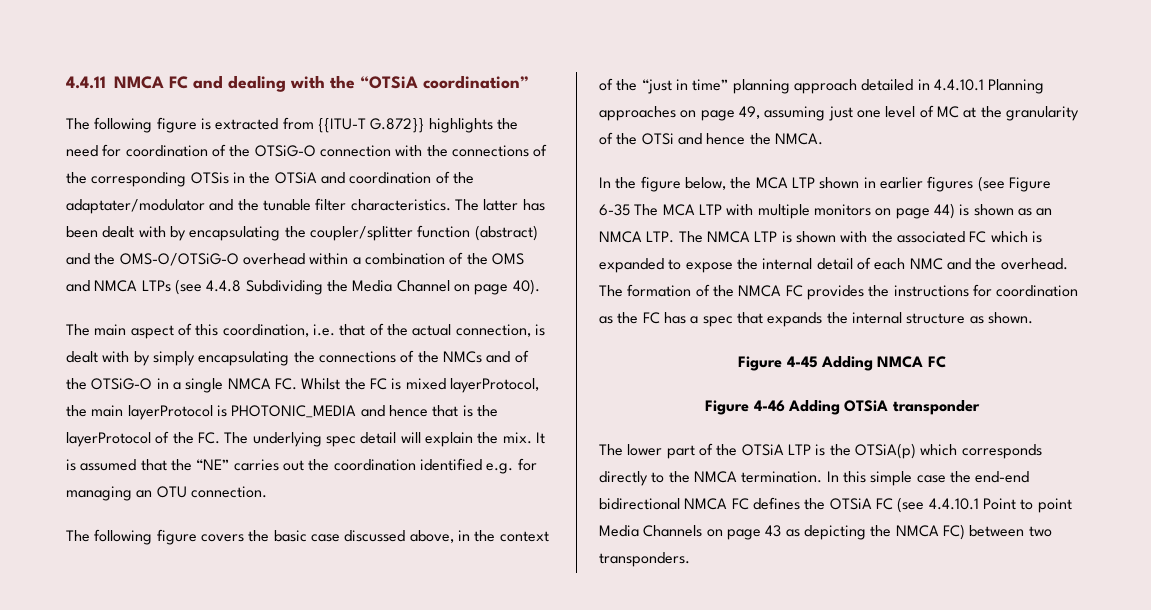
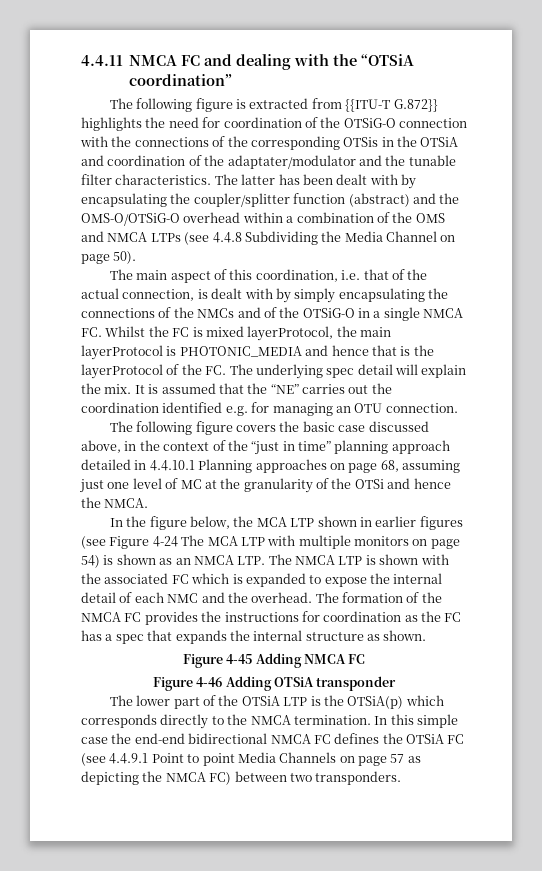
- The latter has been dealt with by encapsulating the coupler/splitter function (abstract) and the OMS-O/OTSiG-O overhead within a combination of the OMS and NMCA LTPs (see 4.4.8 Subdividing the Media Channel on page 40).
+ The latter has been dealt with by encapsulating the coupler/splitter function (abstract) and the OMS-O/OTSiG-O overhead within a combination of the OMS and NMCA LTPs (see 4.4.8 Subdividing the Media Channel on page 50).
- The following figure covers the basic case discussed above, in the context of the “just in time” planning approach detailed in 4.4.10.1 Planning approaches on page 49, assuming just one level of MC at the granularity of the OTSi and hence the NMCA.
+ The following figure covers the basic case discussed above, in the context of the “just in time” planning approach detailed in 4.4.10.1 Planning approaches on page 68, assuming just one level of MC at the granularity of the OTSi and hence the NMCA.
- In the figure below, the MCA LTP shown in earlier figures (see Figure 6-35 The MCA LTP with multiple monitors on page 44) is shown as an NMCA LTP. The NMCA LTP is shown with the associated FC which is expanded to expose the internal detail of each NMC and the overhead.
+ In the figure below, the MCA LTP shown in earlier figures (see Figure 4-24 The MCA LTP with multiple monitors on page 54) is shown as an NMCA LTP. The NMCA LTP is shown with the associated FC which is expanded to expose the internal detail of each NMC and the overhead.
- In this simple case the end-end bidirectional NMCA FC defines the OTSiA FC (see 4.4.10.1 Point to point Media Channels on page 43 as depicting the NMCA FC) between two transponders.
+ In this simple case the end-end bidirectional NMCA FC defines the OTSiA FC (see 4.4.9.1 Point to point Media Channels on page 57 as depicting the NMCA FC) between two transponders.

